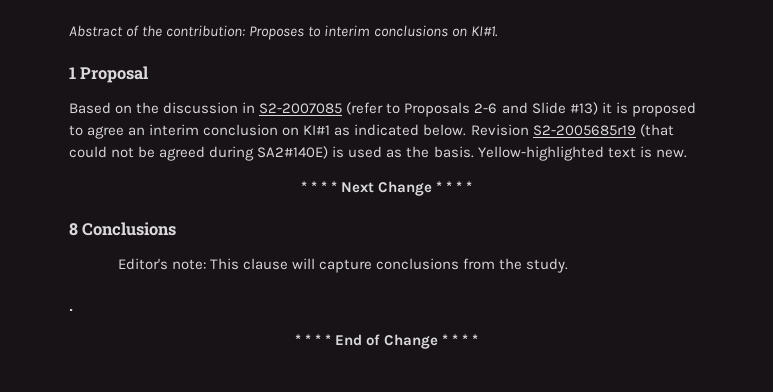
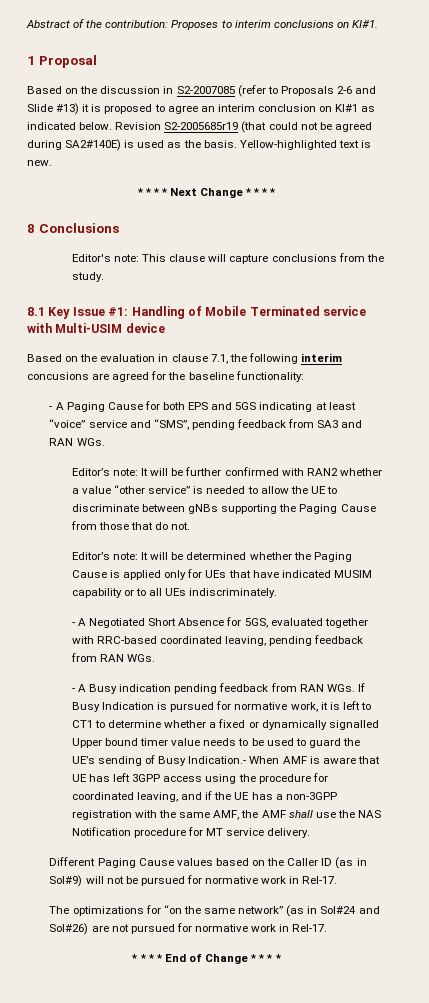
- .
+ 8.1 Key Issue #1: Handling of Mobile Terminated service with Multi-USIM device
+ Based on the evaluation in clause 7.1, the following interim concusions are agreed for the baseline functionality:
+ - A Paging Cause for both EPS and 5GS indicating at least “voice” service and “SMS”, pending feedback from SA3 and RAN WGs.
+ Editor’s note: It will be further confirmed with RAN2 whether a value “other service” is needed to allow the UE to discriminate between gNBs supporting the Paging Cause from those that do not.
+ Editor’s note: It will be determined whether the Paging Cause is applied only for UEs that have indicated MUSIM capability or to all UEs indiscriminately.
+ - A Negotiated Short Absence for 5GS, evaluated together with RRC-based coordinated leaving, pending feedback from RAN WGs.
+ - A Busy indication pending feedback from RAN WGs. If Busy Indication is pursued for normative work, it is left to CT1 to determine whether a fixed or dynamically signalled Upper bound timer value needs to be used to guard the UE’s sending of Busy Indication.- When AMF is aware that UE has left 3GPP access using the procedure for coordinated leaving, and if the UE has a non-3GPP registration with the same AMF, the AMF shall use the NAS Notification procedure for MT service delivery.
+ Different Paging Cause values based on the Caller ID (as in Sol#9) will not be pursued for normative work in Rel-17.
+ The optimizations for “on the same network” (as in Sol#24 and Sol#26) are not pursued for normative work in Rel-17.

